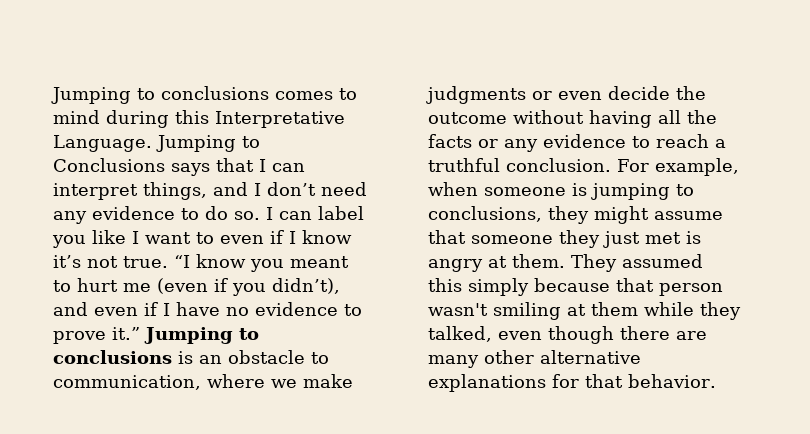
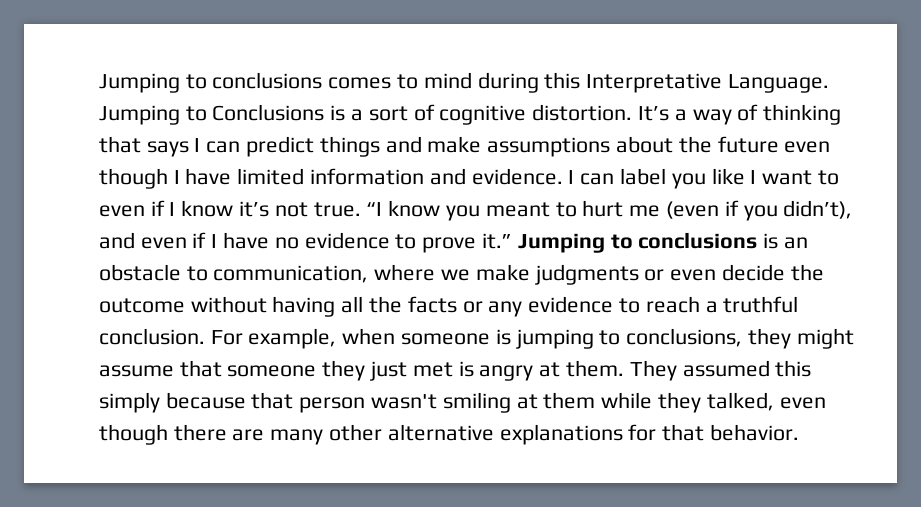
- Jumping to Conclusions says that I can interpret things, and I don’t need any evidence to do so.
+ Jumping to Conclusions is a sort of cognitive distortion. It’s a way of thinking that says I can predict things and make assumptions about the future even though I have limited information and evidence.

